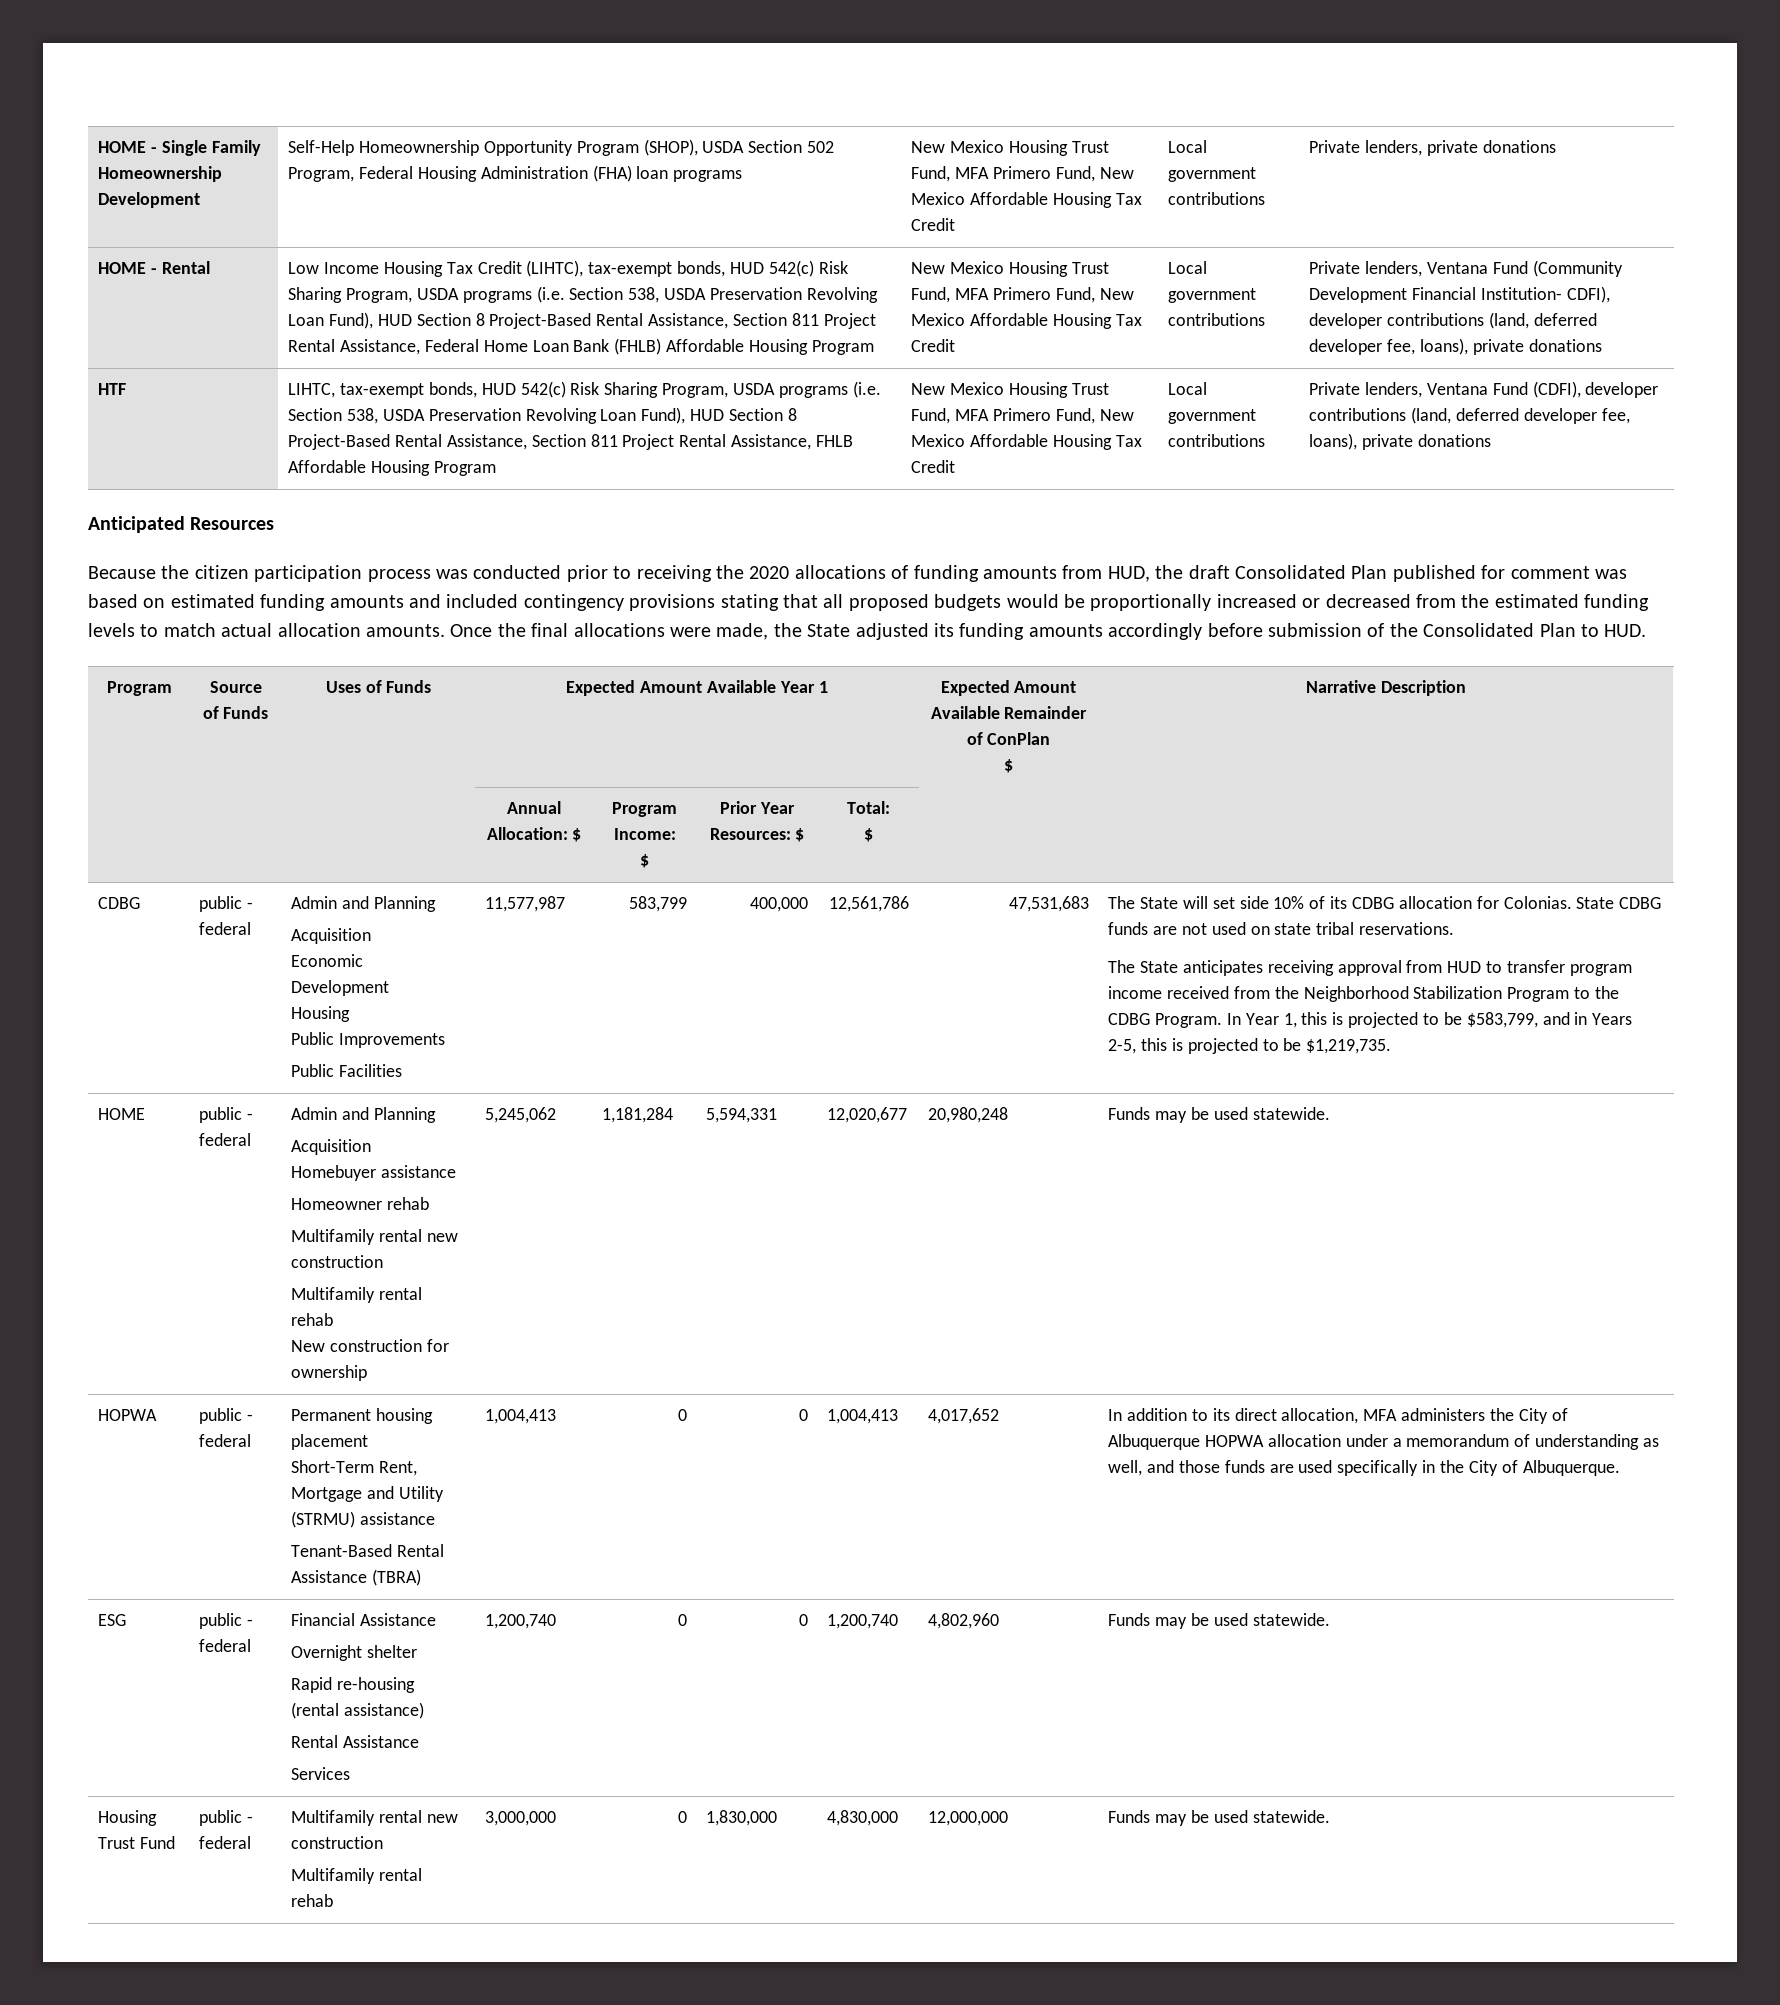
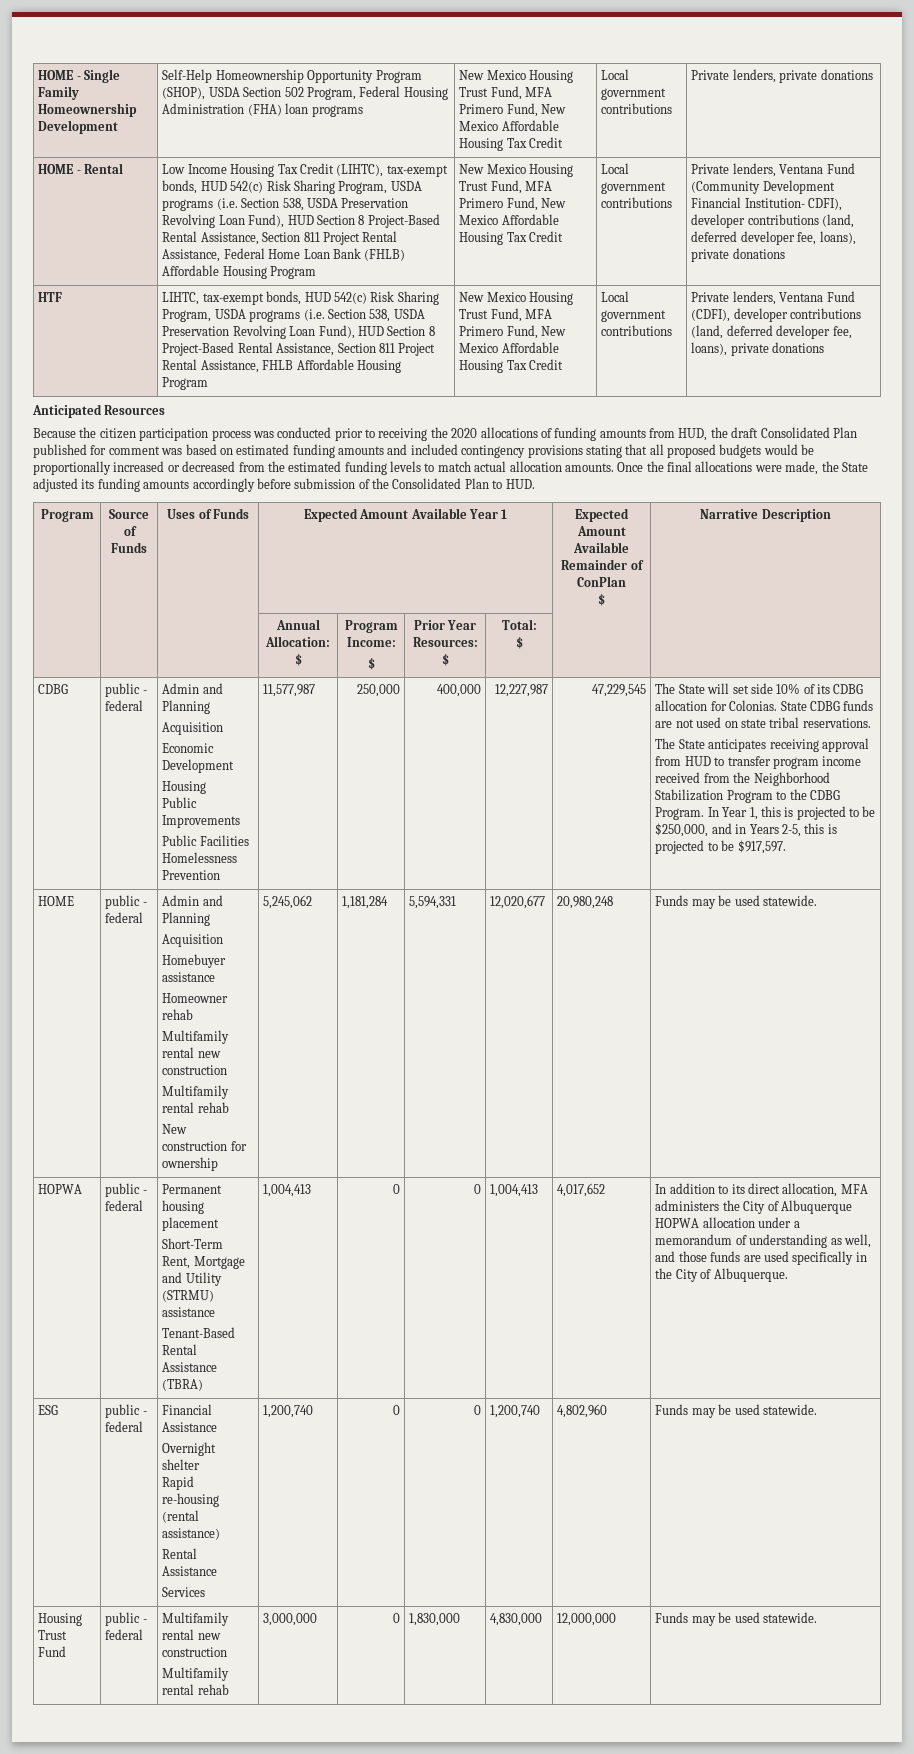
- Public Facilities
+ Public Facilities Homelessness Prevention
- 583,799
+ 250,000
- 12,561,786 | 47,531,683
+ 12,227,987 | 47,229,545
- In Year 1, this is projected to be $583,799, and in Years 2-5, this is projected to be $1,219,735.
+ In Year 1, this is projected to be $250,000, and in Years 2-5, this is projected to be $917,597.

